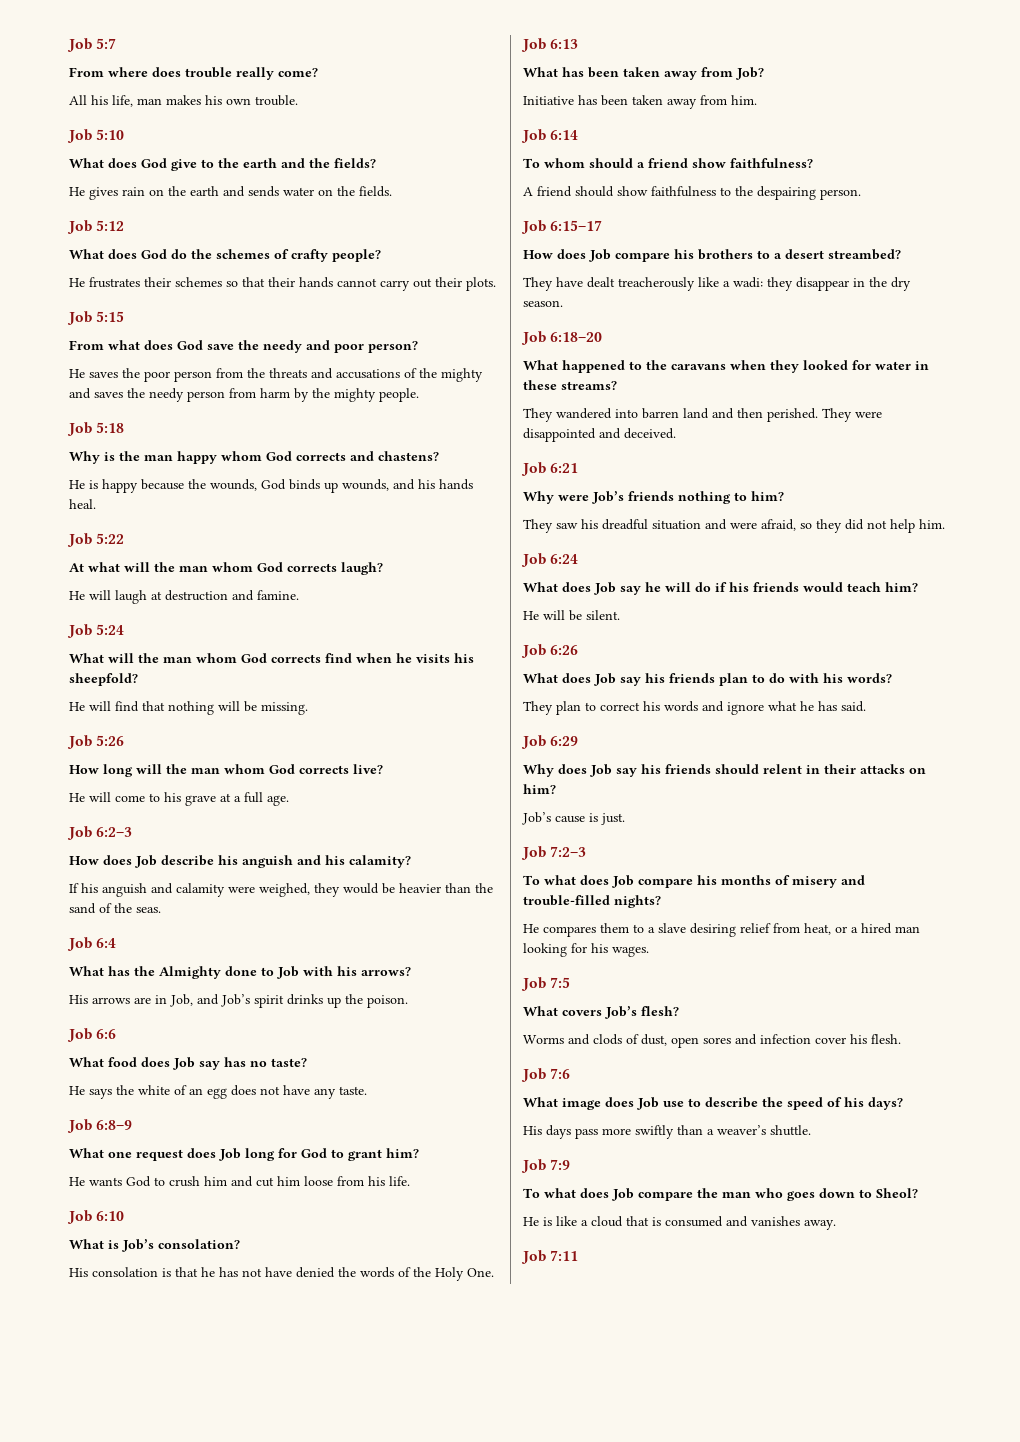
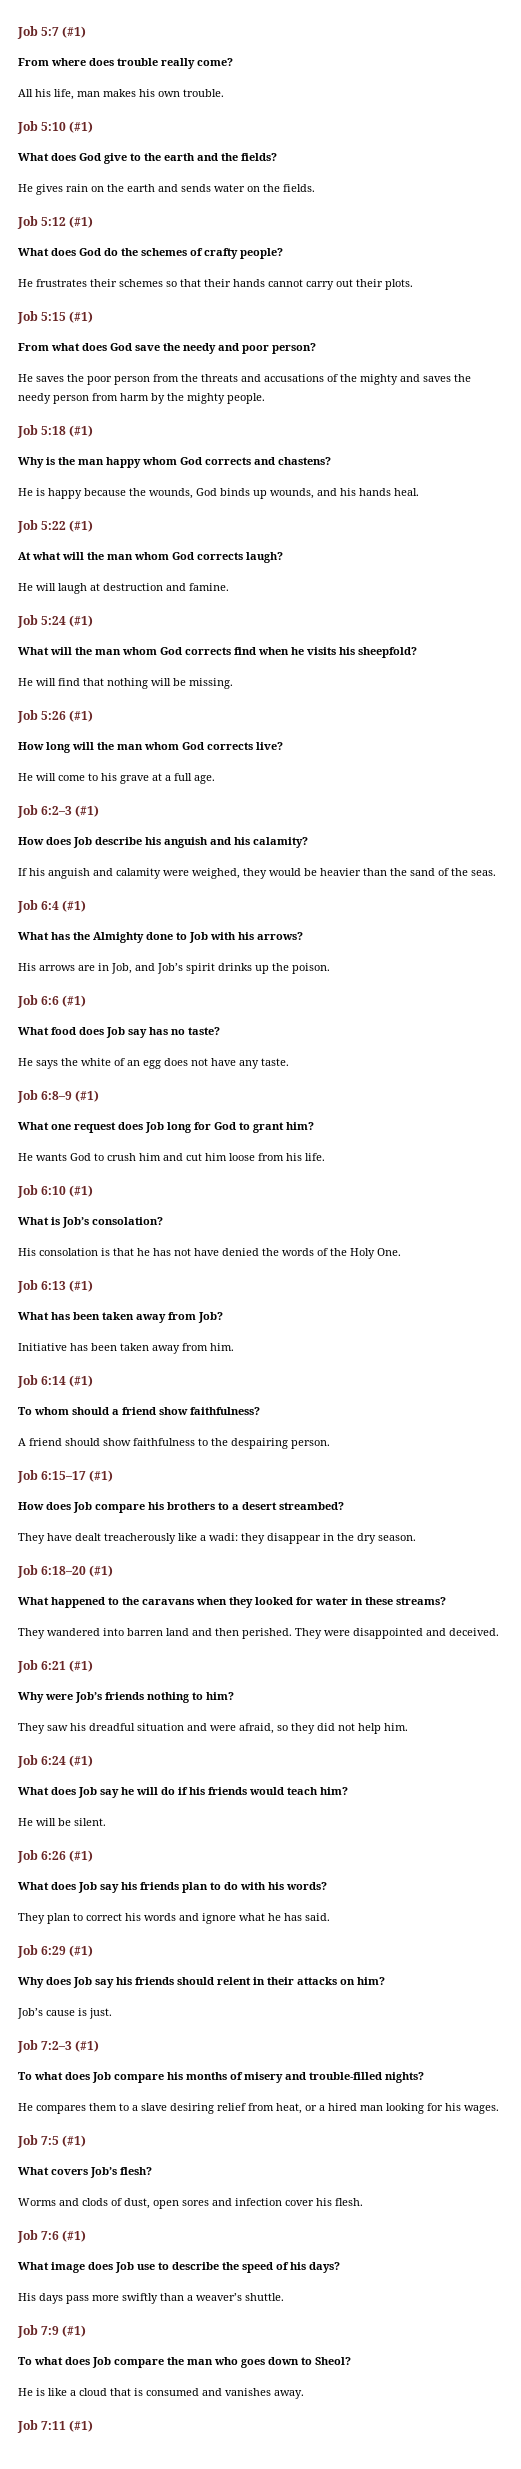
- Job 5:7
+ Job 5:7 (#1)
- Job 5:10
+ Job 5:10 (#1)
- Job 5:12
+ Job 5:12 (#1)
- Job 5:15
+ Job 5:15 (#1)
- Job 5:18
+ Job 5:18 (#1)
- Job 5:22
+ Job 5:22 (#1)
- Job 5:24
+ Job 5:24 (#1)
- Job 5:26
+ Job 5:26 (#1)
- Job 6:2–3
+ Job 6:2–3 (#1)
- Job 6:4
+ Job 6:4 (#1)
- Job 6:6
+ Job 6:6 (#1)
- Job 6:8–9
+ Job 6:8–9 (#1)
- Job 6:10
+ Job 6:10 (#1)
- Job 6:13
+ Job 6:13 (#1)
- Job 6:14
+ Job 6:14 (#1)
- Job 6:15–17
+ Job 6:15–17 (#1)
- Job 6:18–20
+ Job 6:18–20 (#1)
- Job 6:21
+ Job 6:21 (#1)
- Job 6:24
+ Job 6:24 (#1)
- Job 6:26
+ Job 6:26 (#1)
- Job 6:29
+ Job 6:29 (#1)
- Job 7:2–3
+ Job 7:2–3 (#1)
- Job 7:5
+ Job 7:5 (#1)
- Job 7:6
+ Job 7:6 (#1)
- Job 7:9
+ Job 7:9 (#1)
- Job 7:11
+ Job 7:11 (#1)

